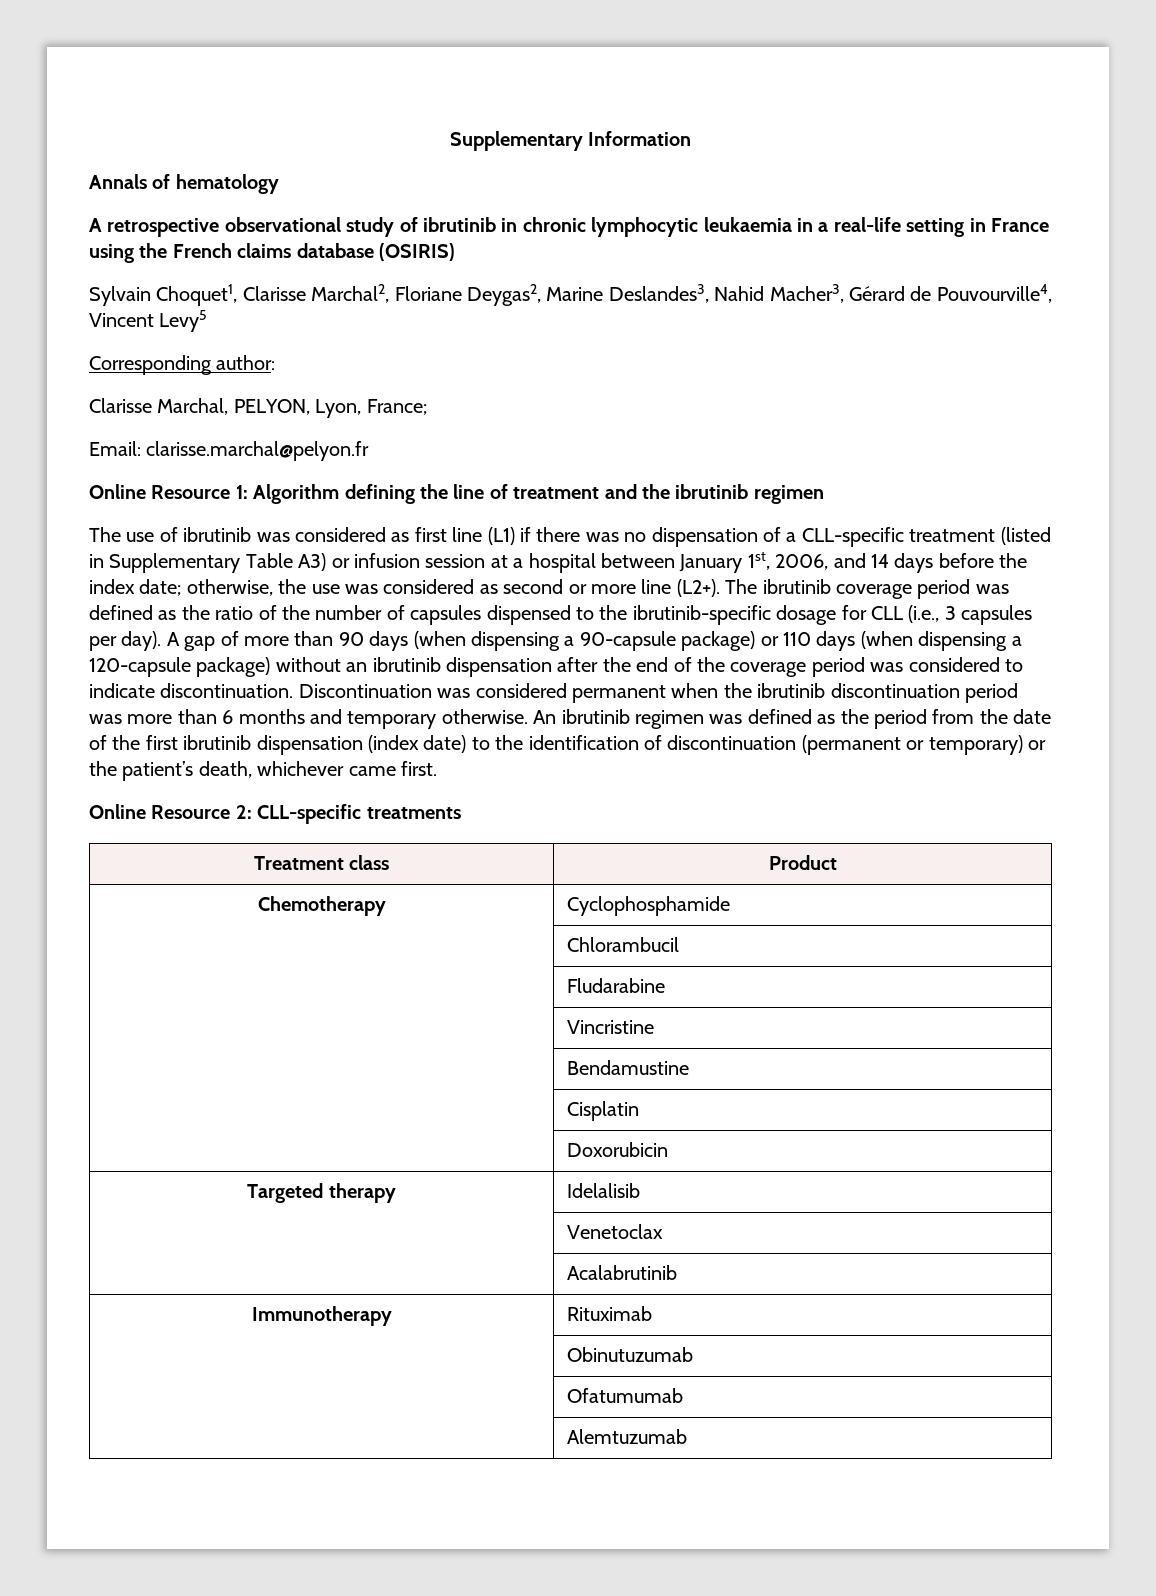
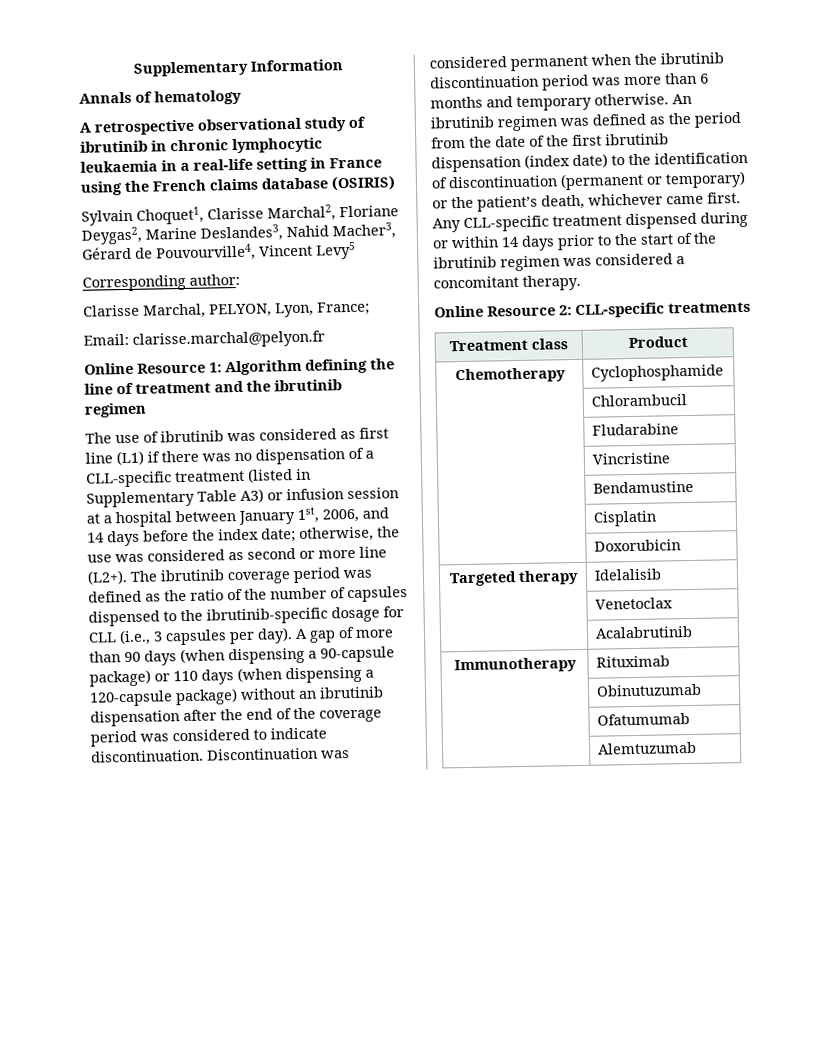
+ Any CLL-specific treatment dispensed during or within 14 days prior to the start of the ibrutinib regimen was considered a concomitant therapy.

